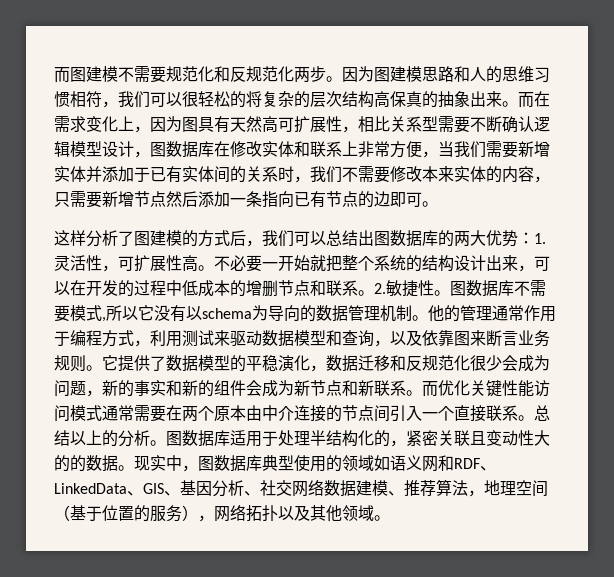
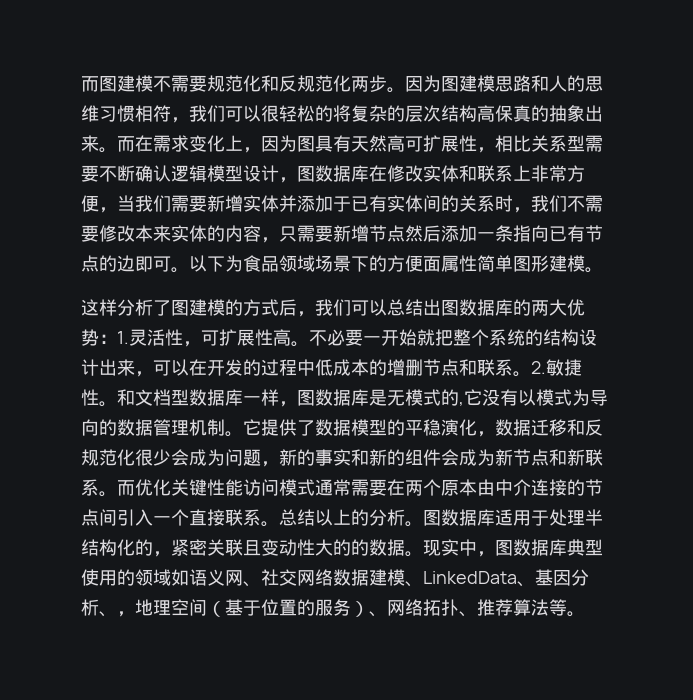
+ 以下为食品领域场景下的方便面属性简单图形建模。
- 图数据库不需要模式,所以它没有以schema为导向的数据管理机制。
+ 和文档型数据库一样，图数据库是无模式的,它没有以模式为导向的数据管理机制。
- 他的管理通常作用于编程方式，利用测试来驱动数据模型和查询，以及依靠图来断言业务规则。
- 现实中，图数据库典型使用的领域如语义网和RDF、LinkedData、GIS、基因分析、社交网络数据建模、推荐算法，地理空间（基于位置的服务），网络拓扑以及其他领域。
+ 现实中，图数据库典型使用的领域如语义网、社交网络数据建模、LinkedData、基因分析、，地理空间（基于位置的服务）、网络拓扑、推荐算法等。

